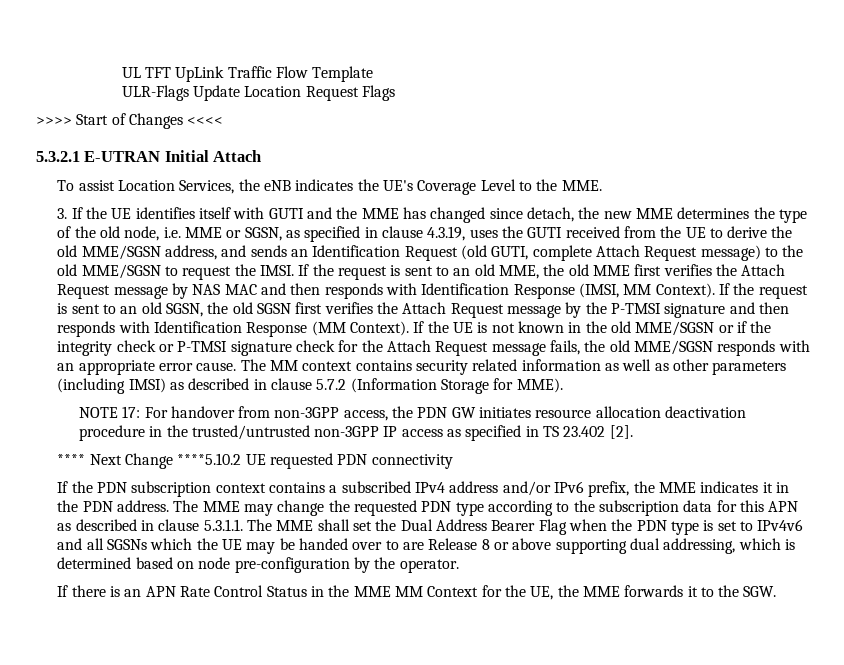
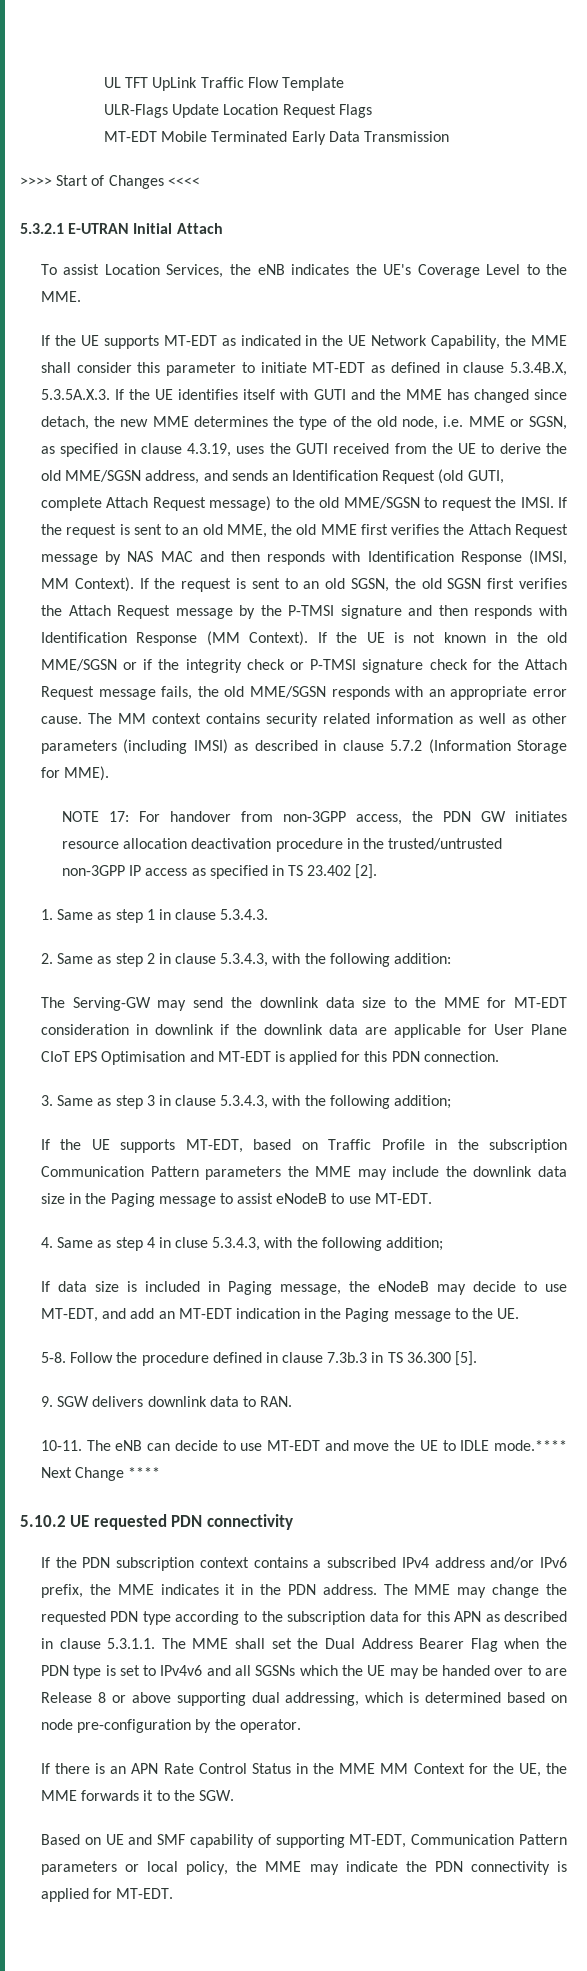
+ MT-EDT Mobile Terminated Early Data Transmission
- 3. If the UE identifies itself with GUTI and the MME has changed since detach, the new MME determines the type of the old node, i.e. MME or SGSN, as specified in clause 4.3.19, uses the GUTI received from the UE to derive the old MME/SGSN address, and sends an Identification Request (old GUTI, complete Attach Request message) to the old MME/SGSN to request the IMSI.
+ If the UE supports MT-EDT as indicated in the UE Network Capability, the MME shall consider this parameter to initiate MT-EDT as defined in clause 5.3.4B.X, 5.3.5A.X.3. If the UE identifies itself with GUTI and the MME has changed since detach, the new MME determines the type of the old node, i.e. MME or SGSN, as specified in clause 4.3.19, uses the GUTI received from the UE to derive the old MME/SGSN address, and sends an Identification Request (old GUTI, complete Attach Request message) to the old MME/SGSN to request the IMSI.
- **** Next Change ****5.10.2 UE requested PDN connectivity
+ 1. Same as step 1 in clause 5.3.4.3.
+ 2. Same as step 2 in clause 5.3.4.3, with the following addition:
+ The Serving-GW may send the downlink data size to the MME for MT-EDT consideration in downlink if the downlink data are applicable for User Plane CIoT EPS Optimisation and MT-EDT is applied for this PDN connection.
+ 3. Same as step 3 in clause 5.3.4.3, with the following addition;
+ If the UE supports MT-EDT, based on Traffic Profile in the subscription Communication Pattern parameters the MME may include the downlink data size in the Paging message to assist eNodeB to use MT-EDT.
+ 4. Same as step 4 in cluse 5.3.4.3, with the following addition;
+ If data size is included in Paging message, the eNodeB may decide to use MT-EDT, and add an MT-EDT indication in the Paging message to the UE.
+ 5-8. Follow the procedure defined in clause 7.3b.3 in TS 36.300 [5].
+ 9. SGW delivers downlink data to RAN.
+ 10-11. The eNB can decide to use MT-EDT and move the UE to IDLE mode.**** Next Change ****
+ 5.10.2 UE requested PDN connectivity
+ Based on UE and SMF capability of supporting MT-EDT, Communication Pattern parameters or local policy, the MME may indicate the PDN connectivity is applied for MT-EDT.

